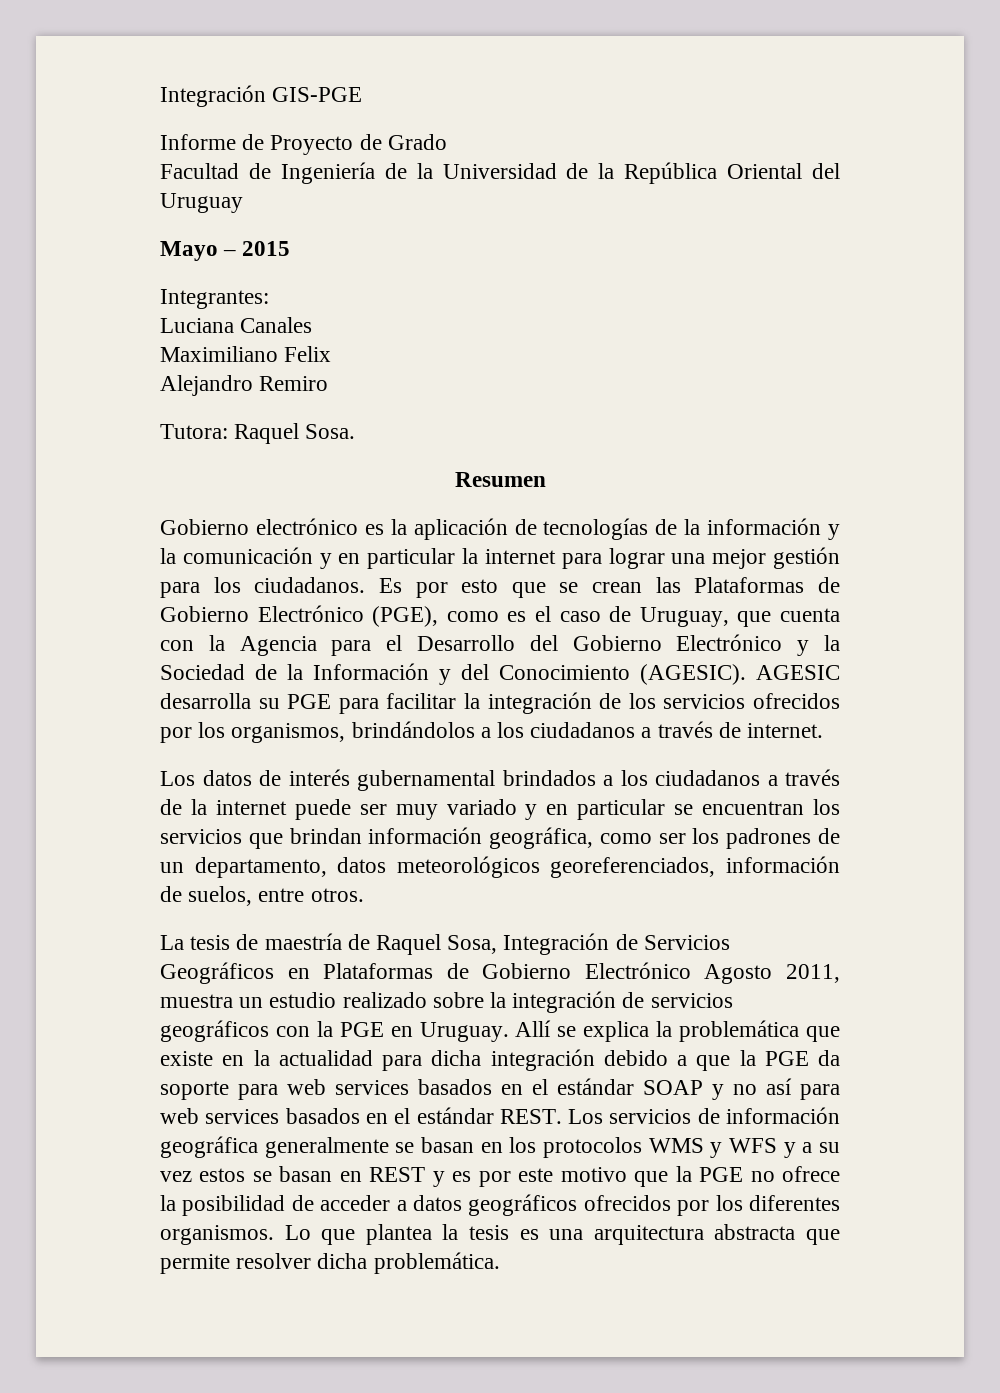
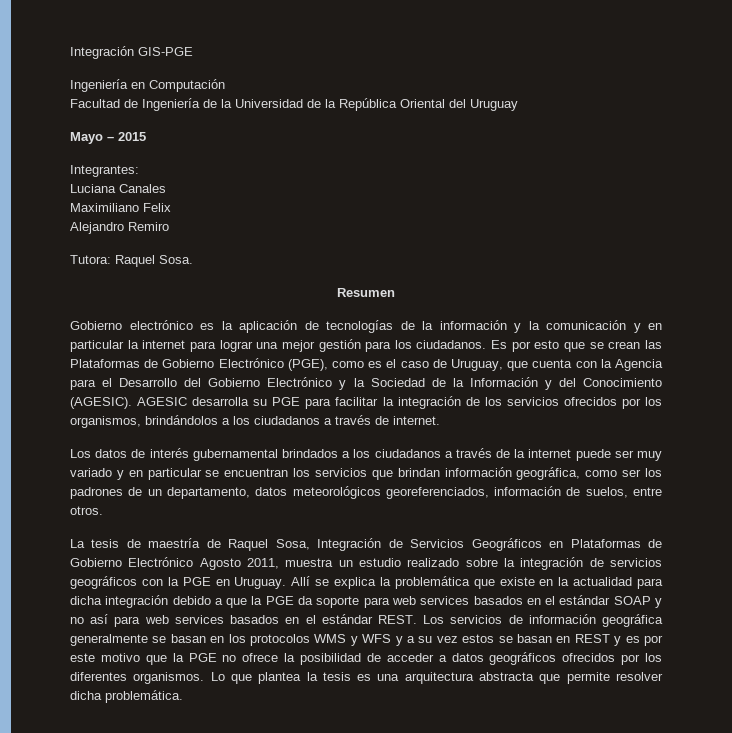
- Informe de Proyecto de Grado
+ Ingeniería en Computación

